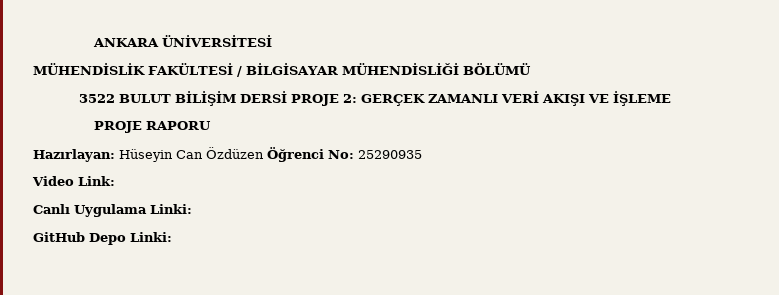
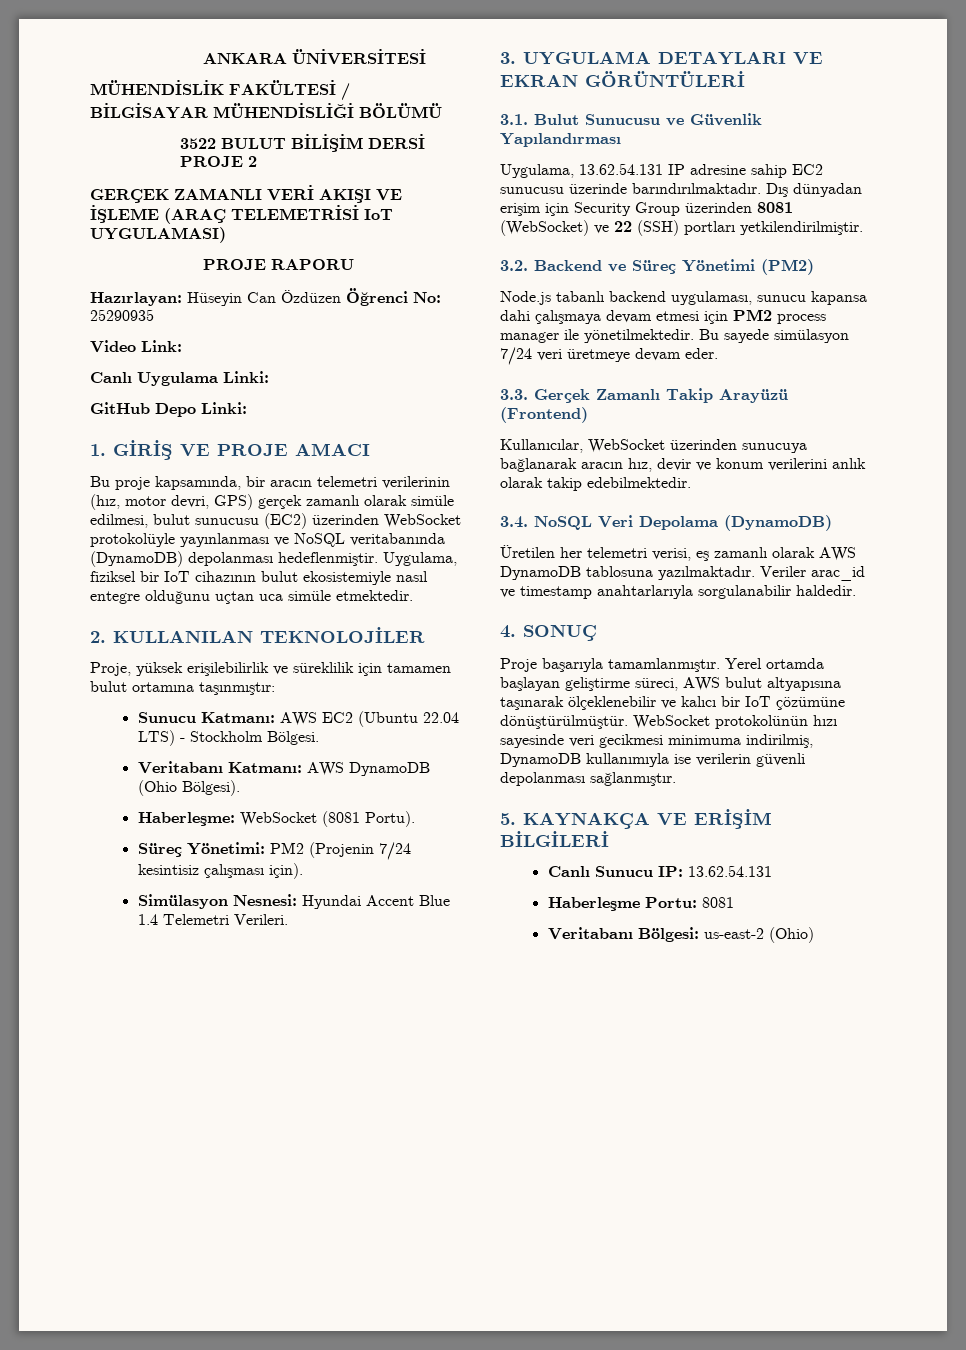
- 3522 BULUT BİLİŞİM DERSİ PROJE 2: GERÇEK ZAMANLI VERİ AKIŞI VE İŞLEME
+ 3522 BULUT BİLİŞİM DERSİ PROJE 2
+ GERÇEK ZAMANLI VERİ AKIŞI VE İŞLEME (ARAÇ TELEMETRİSİ IoT UYGULAMASI)
+ 1. GİRİŞ VE PROJE AMACI
+ Bu proje kapsamında, bir aracın telemetri verilerinin (hız, motor devri, GPS) gerçek zamanlı olarak simüle edilmesi, bulut sunucusu (EC2) üzerinden WebSocket protokolüyle yayınlanması ve NoSQL veritabanında (DynamoDB) depolanması hedeflenmiştir. Uygulama, fiziksel bir IoT cihazının bulut ekosistemiyle nasıl entegre olduğunu uçtan uca simüle etmektedir.
+ 2. KULLANILAN TEKNOLOJİLER
+ Proje, yüksek erişilebilirlik ve süreklilik için tamamen bulut ortamına taşınmıştır:
+ Sunucu Katmanı: AWS EC2 (Ubuntu 22.04 LTS) - Stockholm Bölgesi.
+ Veritabanı Katmanı: AWS DynamoDB (Ohio Bölgesi).
+ Haberleşme: WebSocket (8081 Portu).
+ Süreç Yönetimi: PM2 (Projenin 7/24 kesintisiz çalışması için).
+ Simülasyon Nesnesi: Hyundai Accent Blue 1.4 Telemetri Verileri.
+ 3. UYGULAMA DETAYLARI VE EKRAN GÖRÜNTÜLERİ
+ 3.1. Bulut Sunucusu ve Güvenlik Yapılandırması
+ Uygulama, 13.62.54.131 IP adresine sahip EC2 sunucusu üzerinde barındırılmaktadır. Dış dünyadan erişim için Security Group üzerinden 8081 (WebSocket) ve 22 (SSH) portları yetkilendirilmiştir.
+ 3.2. Backend ve Süreç Yönetimi (PM2)
+ Node.js tabanlı backend uygulaması, sunucu kapansa dahi çalışmaya devam etmesi için PM2 process manager ile yönetilmektedir. Bu sayede simülasyon 7/24 veri üretmeye devam eder.
+ 3.3. Gerçek Zamanlı Takip Arayüzü (Frontend)
+ Kullanıcılar, WebSocket üzerinden sunucuya bağlanarak aracın hız, devir ve konum verilerini anlık olarak takip edebilmektedir.
+ 3.4. NoSQL Veri Depolama (DynamoDB)
+ Üretilen her telemetri verisi, eş zamanlı olarak AWS DynamoDB tablosuna yazılmaktadır. Veriler arac_id ve timestamp anahtarlarıyla sorgulanabilir haldedir.
+ 4. SONUÇ
+ Proje başarıyla tamamlanmıştır. Yerel ortamda başlayan geliştirme süreci, AWS bulut altyapısına taşınarak ölçeklenebilir ve kalıcı bir IoT çözümüne dönüştürülmüştür. WebSocket protokolünün hızı sayesinde veri gecikmesi minimuma indirilmiş, DynamoDB kullanımıyla ise verilerin güvenli depolanması sağlanmıştır.
+ 5. KAYNAKÇA VE ERİŞİM BİLGİLERİ
+ Canlı Sunucu IP: 13.62.54.131
+ Haberleşme Portu: 8081
+ Veritabanı Bölgesi: us-east-2 (Ohio)

